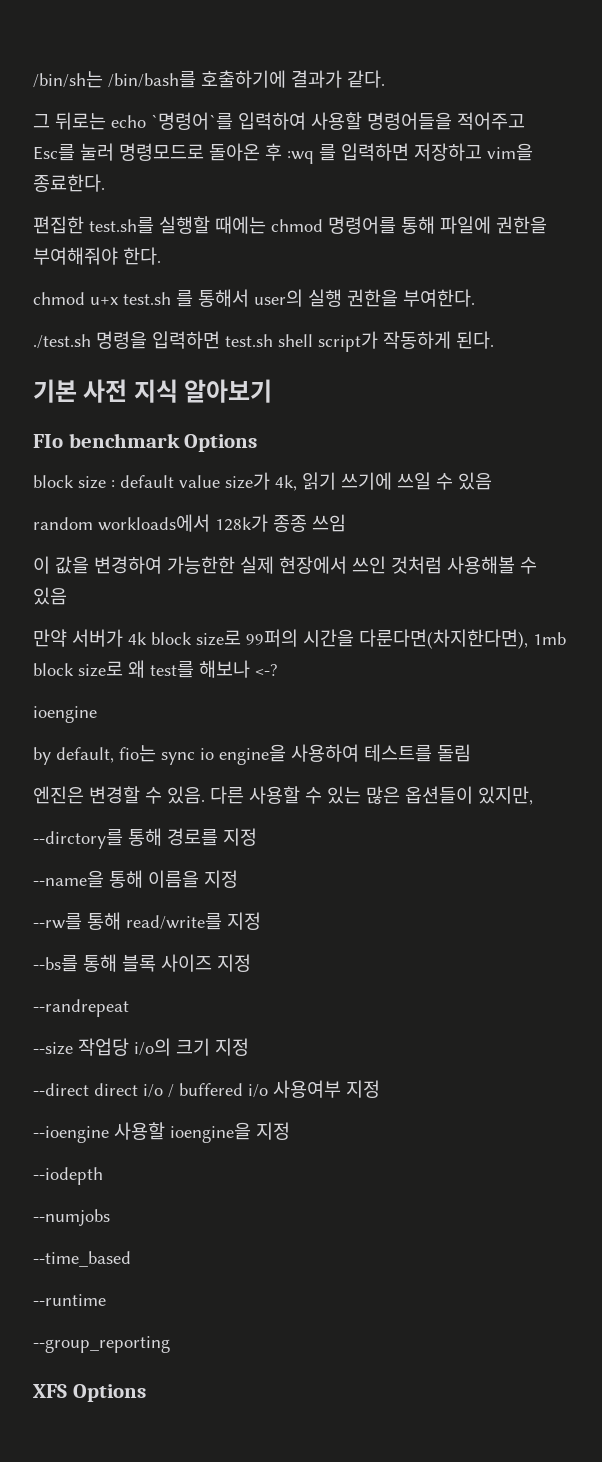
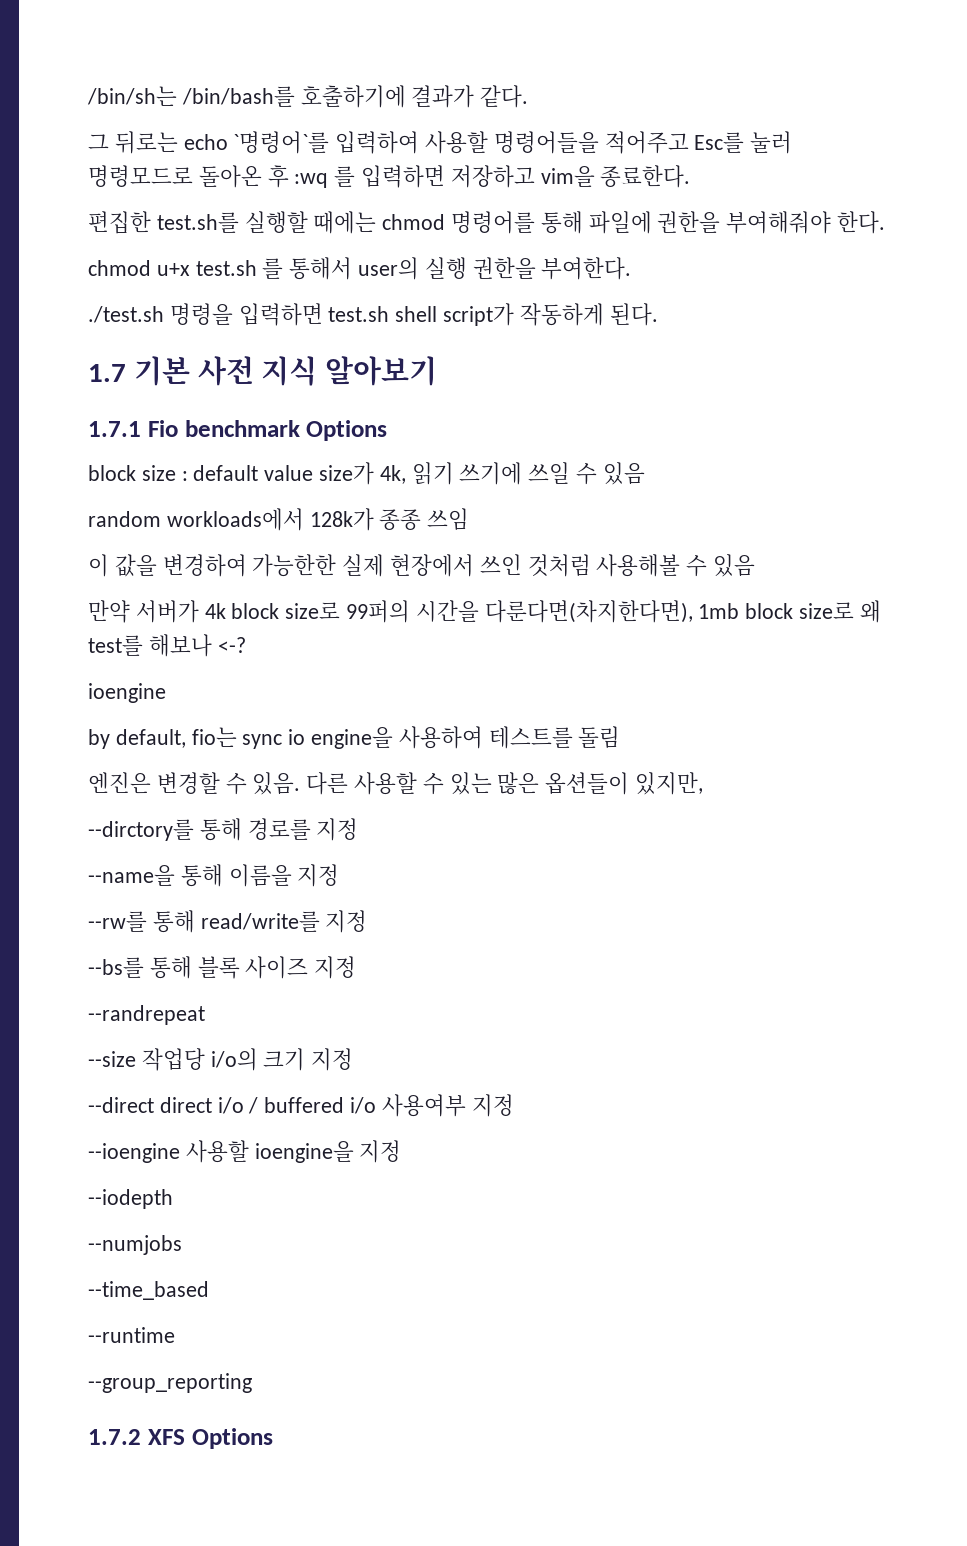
- 기본 사전 지식 알아보기
+ 1.7 기본 사전 지식 알아보기
- FIo benchmark Options
+ 1.7.1 Fio benchmark Options
- XFS Options
+ 1.7.2 XFS Options

